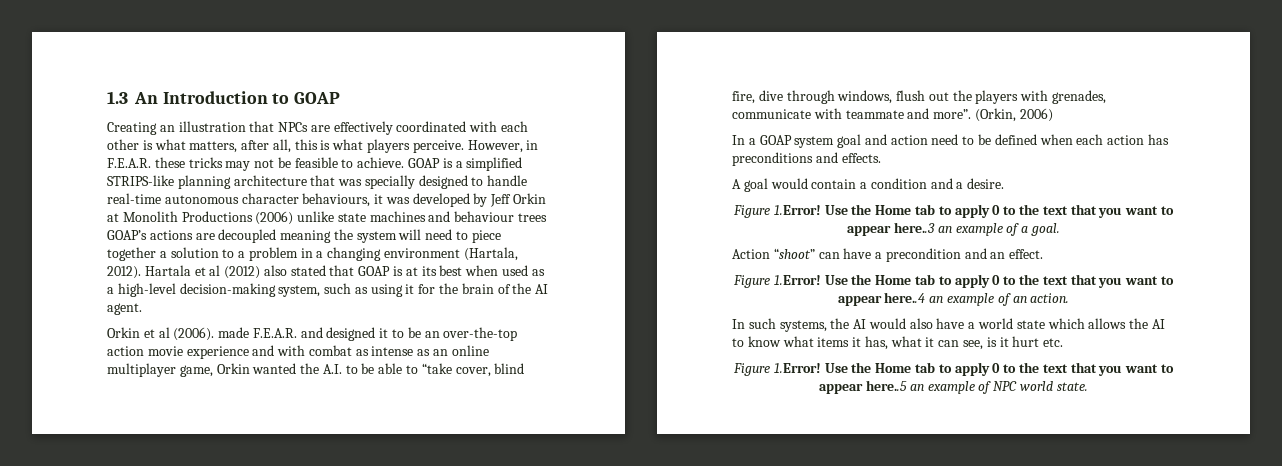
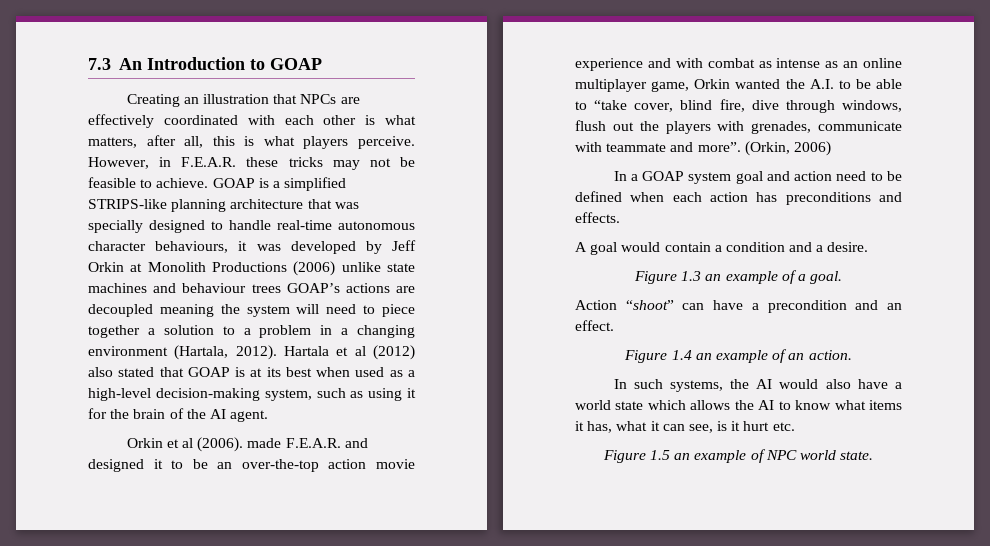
- 1.3 An Introduction to GOAP
+ 7.3 An Introduction to GOAP
- Figure 1.Error! Use the Home tab to apply 0 to the text that you want to appear here..3 an example of a goal.
+ Figure 1.3 an example of a goal.
- Figure 1.Error! Use the Home tab to apply 0 to the text that you want to appear here..4 an example of an action.
+ Figure 1.4 an example of an action.
- Figure 1.Error! Use the Home tab to apply 0 to the text that you want to appear here..5 an example of NPC world state.
+ Figure 1.5 an example of NPC world state.

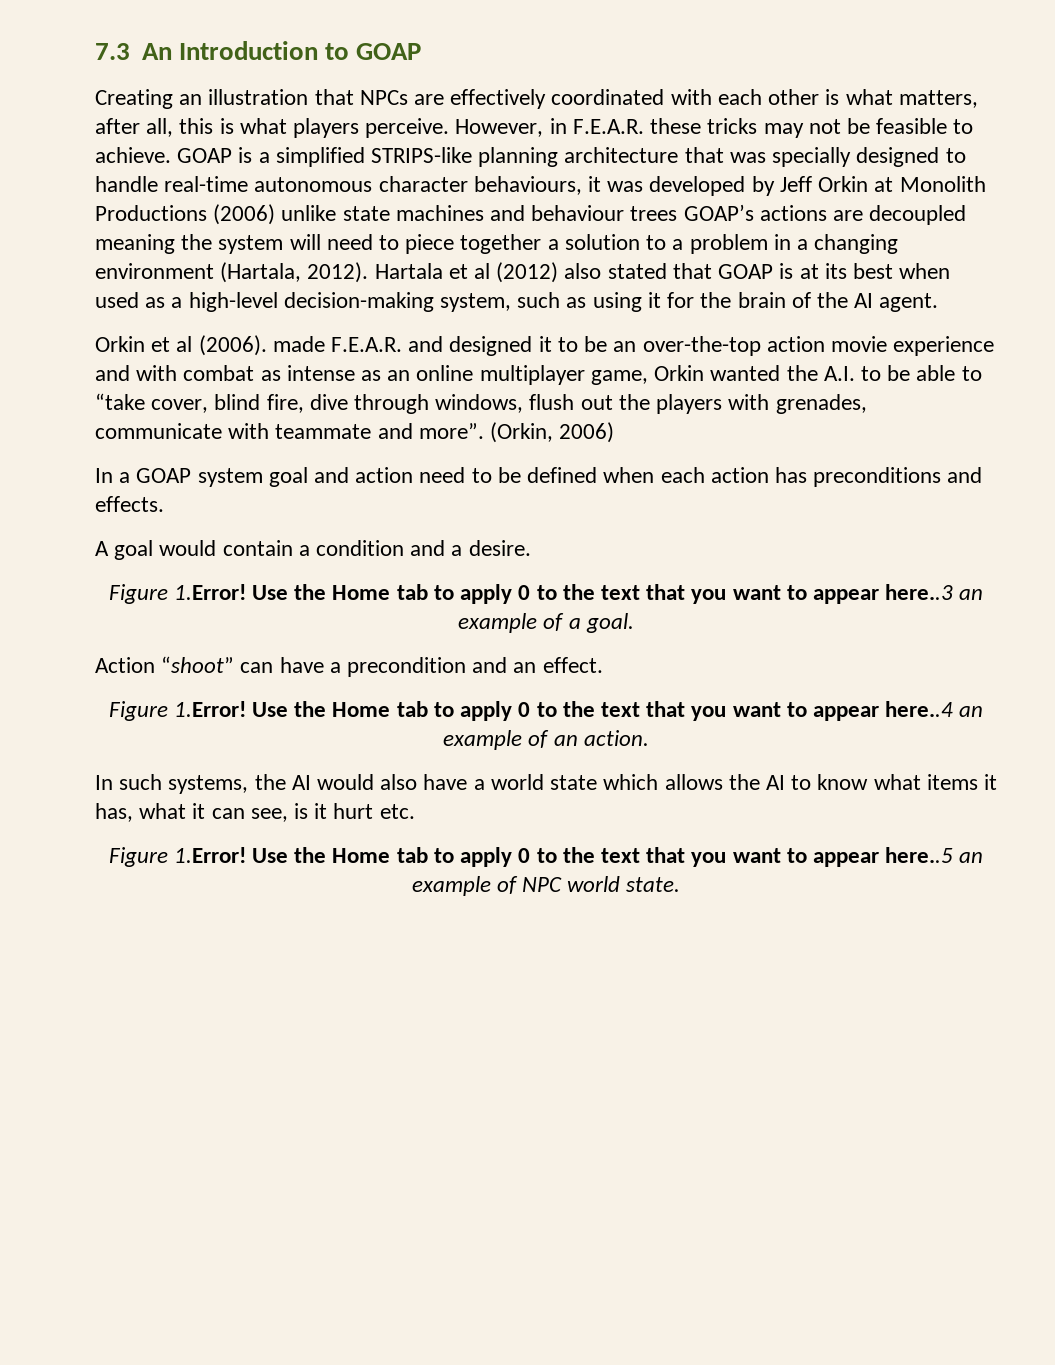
- Figure 1.3 an example of a goal.
+ Figure 1.Error! Use the Home tab to apply 0 to the text that you want to appear here..3 an example of a goal.
- Figure 1.4 an example of an action.
+ Figure 1.Error! Use the Home tab to apply 0 to the text that you want to appear here..4 an example of an action.
- Figure 1.5 an example of NPC world state.
+ Figure 1.Error! Use the Home tab to apply 0 to the text that you want to appear here..5 an example of NPC world state.

